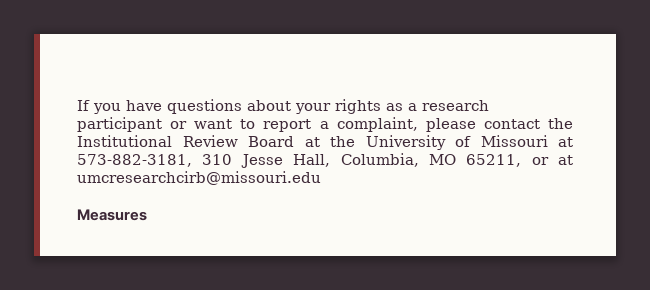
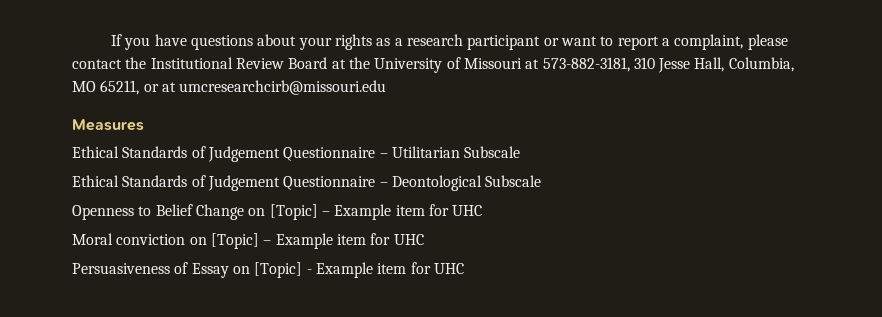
+ Ethical Standards of Judgement Questionnaire – Utilitarian Subscale
+ Ethical Standards of Judgement Questionnaire – Deontological Subscale
+ Openness to Belief Change on [Topic] – Example item for UHC
+ Moral conviction on [Topic] – Example item for UHC
+ Persuasiveness of Essay on [Topic] - Example item for UHC

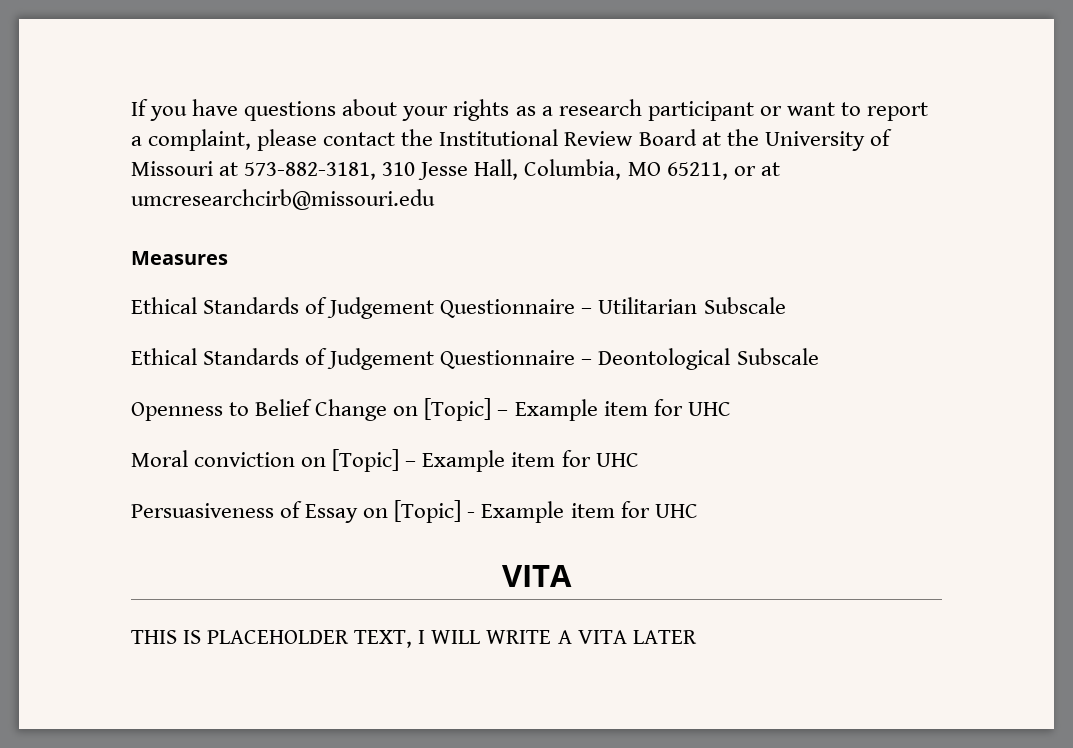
  Persuasiveness of Essay on [Topic] - Example item for UHC
+ VITA
+ THIS IS PLACEHOLDER TEXT, I WILL WRITE A VITA LATER

